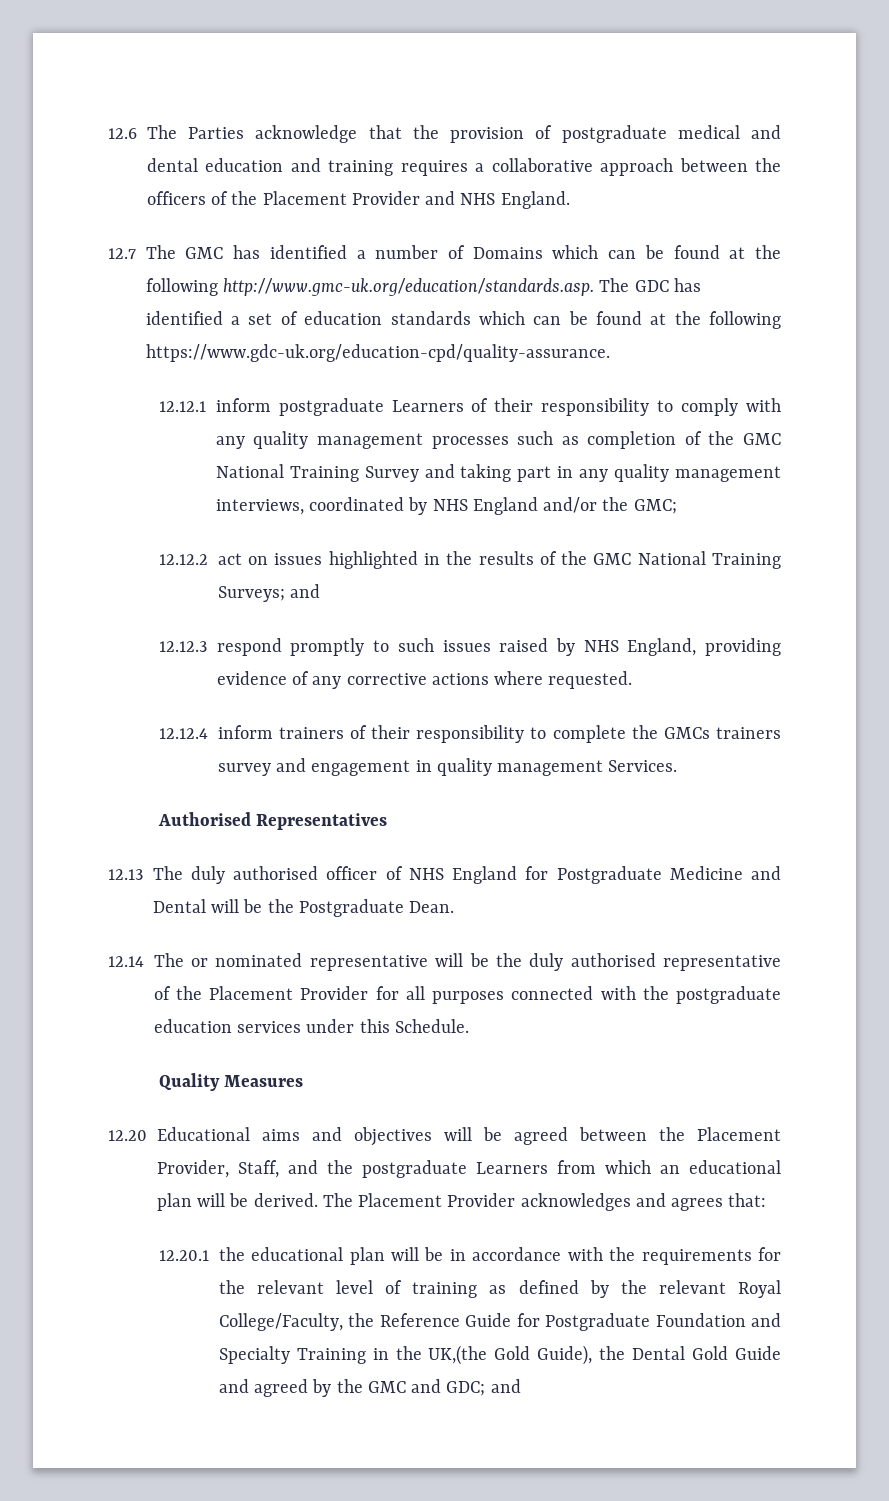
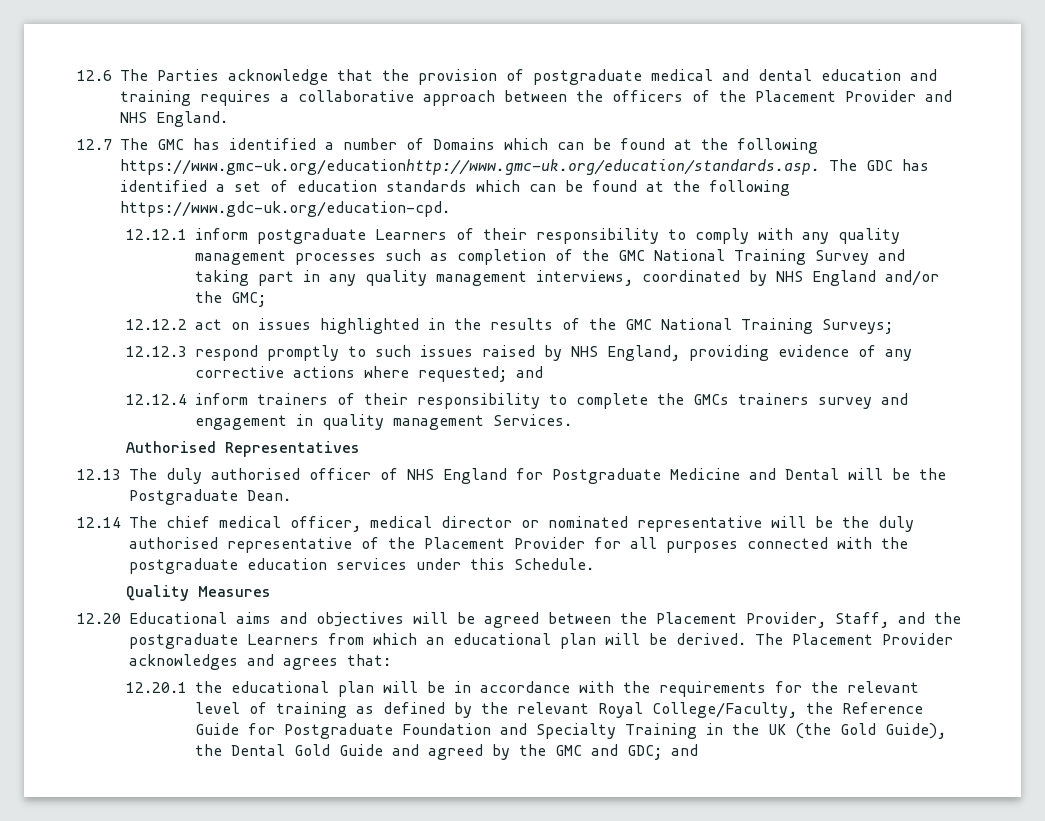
- 12.7 The GMC has identified a number of Domains which can be found at the following http://www.gmc-uk.org/education/standards.asp. The GDC has identified a set of education standards which can be found at the following https://www.gdc-uk.org/education-cpd/quality-assurance.
+ 12.7 The GMC has identified a number of Domains which can be found at the following https://www.gmc-uk.org/educationhttp://www.gmc-uk.org/education/standards.asp. The GDC has identified a set of education standards which can be found at the following https://www.gdc-uk.org/education-cpd.
- 12.12.2 act on issues highlighted in the results of the GMC National Training Surveys; and
+ 12.12.2 act on issues highlighted in the results of the GMC National Training Surveys;
- 12.12.3 respond promptly to such issues raised by NHS England, providing evidence of any corrective actions where requested.
+ 12.12.3 respond promptly to such issues raised by NHS England, providing evidence of any corrective actions where requested; and
- 12.14 The or nominated representative will be the duly authorised representative of the Placement Provider for all purposes connected with the postgraduate education services under this Schedule.
+ 12.14 The chief medical officer, medical director or nominated representative will be the duly authorised representative of the Placement Provider for all purposes connected with the postgraduate education services under this Schedule.
- 12.20.1 the educational plan will be in accordance with the requirements for the relevant level of training as defined by the relevant Royal College/Faculty, the Reference Guide for Postgraduate Foundation and Specialty Training in the UK,(the Gold Guide), the Dental Gold Guide and agreed by the GMC and GDC; and
+ 12.20.1 the educational plan will be in accordance with the requirements for the relevant level of training as defined by the relevant Royal College/Faculty, the Reference Guide for Postgraduate Foundation and Specialty Training in the UK (the Gold Guide), the Dental Gold Guide and agreed by the GMC and GDC; and

